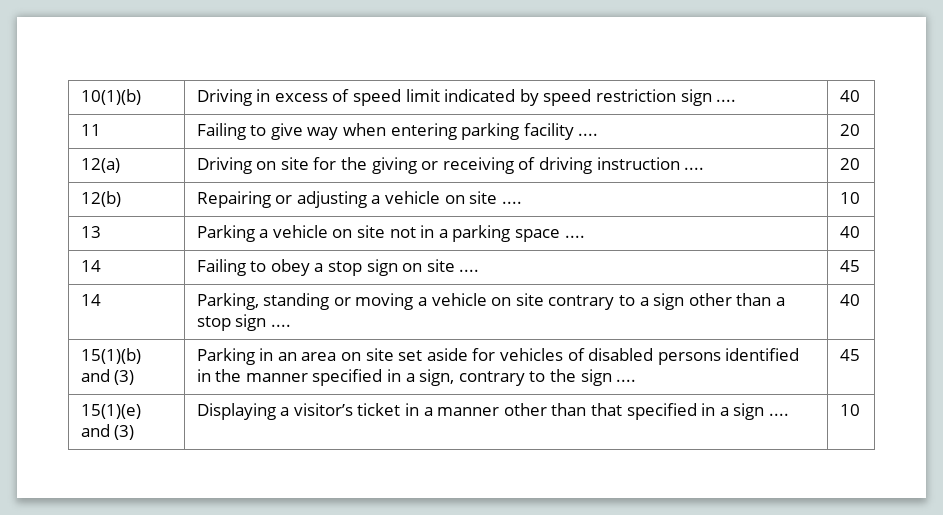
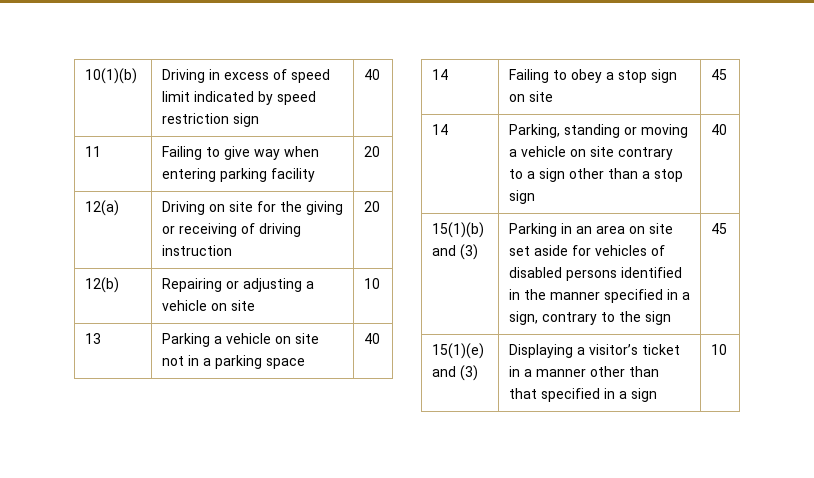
- 10(1)(b) | Driving in excess of speed limit indicated by speed restriction sign .... | 40
+ 10(1)(b) | Driving in excess of speed limit indicated by speed restriction sign | 40
- 11 | Failing to give way when entering parking facility .... | 20
+ 11 | Failing to give way when entering parking facility | 20
- 12(a) | Driving on site for the giving or receiving of driving instruction .... | 20
+ 12(a) | Driving on site for the giving or receiving of driving instruction | 20
- 12(b) | Repairing or adjusting a vehicle on site .... | 10
+ 12(b) | Repairing or adjusting a vehicle on site | 10
- 13 | Parking a vehicle on site not in a parking space .... | 40
+ 13 | Parking a vehicle on site not in a parking space | 40
- 14 | Failing to obey a stop sign on site .... | 45
+ 14 | Failing to obey a stop sign on site | 45
- 14 | Parking, standing or moving a vehicle on site contrary to a sign other than a stop sign .... | 40
+ 14 | Parking, standing or moving a vehicle on site contrary to a sign other than a stop sign | 40
- 15(1)(b) and (3) | Parking in an area on site set aside for vehicles of disabled persons identified in the manner specified in a sign, contrary to the sign .... | 45
+ 15(1)(b) and (3) | Parking in an area on site set aside for vehicles of disabled persons identified in the manner specified in a sign, contrary to the sign | 45
- 15(1)(e) and (3) | Displaying a visitor’s ticket in a manner other than that specified in a sign .... | 10
+ 15(1)(e) and (3) | Displaying a visitor’s ticket in a manner other than that specified in a sign | 10

